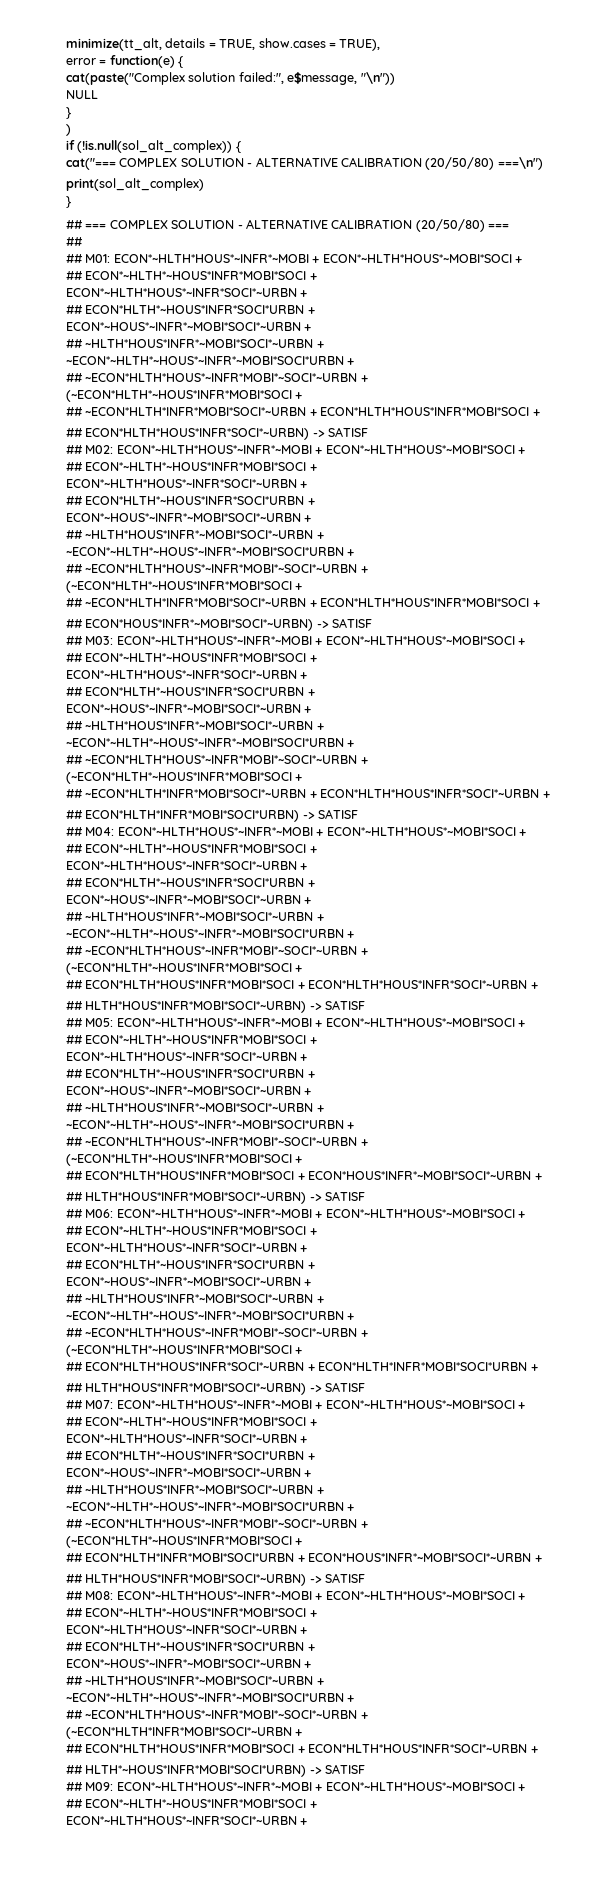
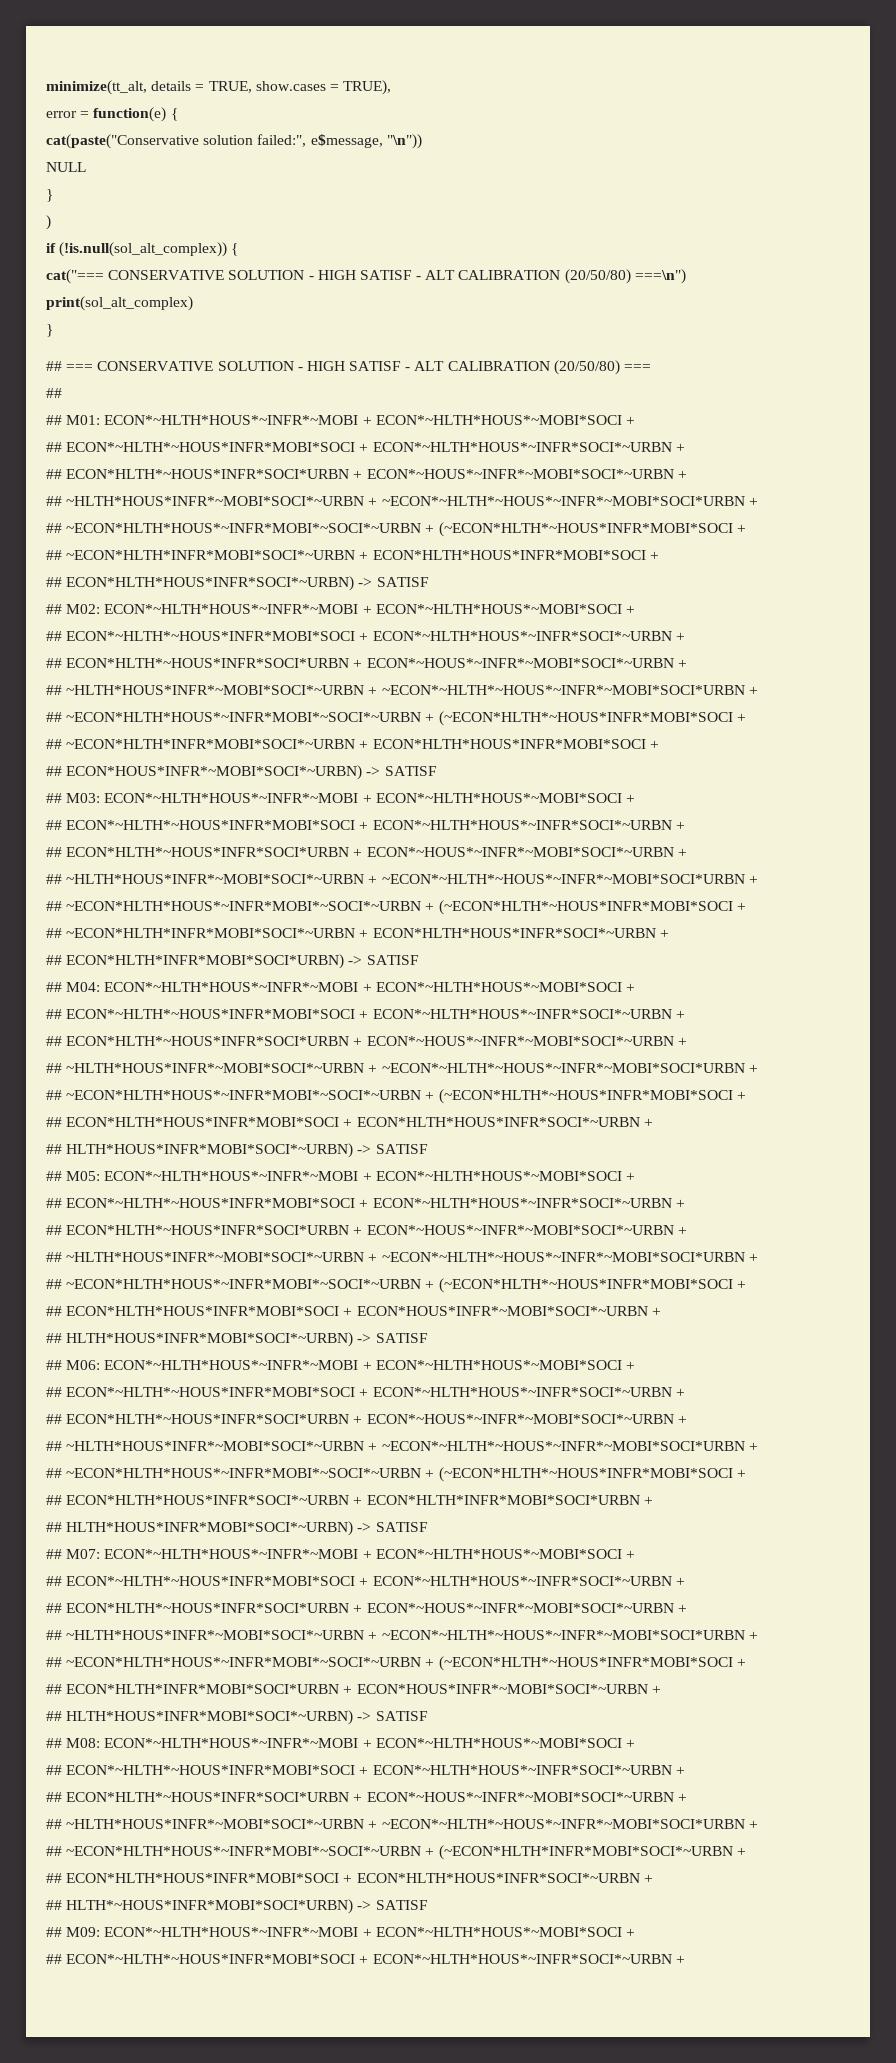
- cat(paste("Complex solution failed:", e$message, "\n"))
+ cat(paste("Conservative solution failed:", e$message, "\n"))
- cat("=== COMPLEX SOLUTION - ALTERNATIVE CALIBRATION (20/50/80) ===\n")
+ cat("=== CONSERVATIVE SOLUTION - HIGH SATISF - ALT CALIBRATION (20/50/80) ===\n")
- ## === COMPLEX SOLUTION - ALTERNATIVE CALIBRATION (20/50/80) ===
+ ## === CONSERVATIVE SOLUTION - HIGH SATISF - ALT CALIBRATION (20/50/80) ===

